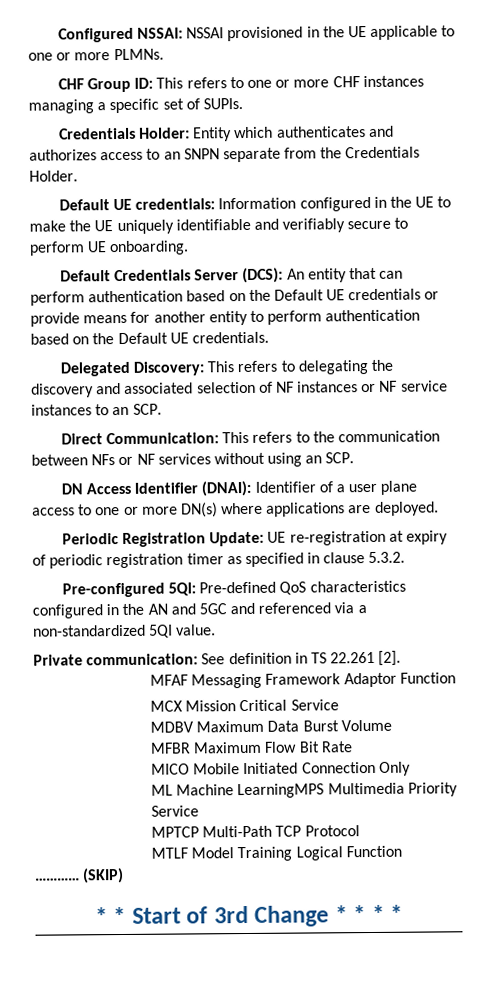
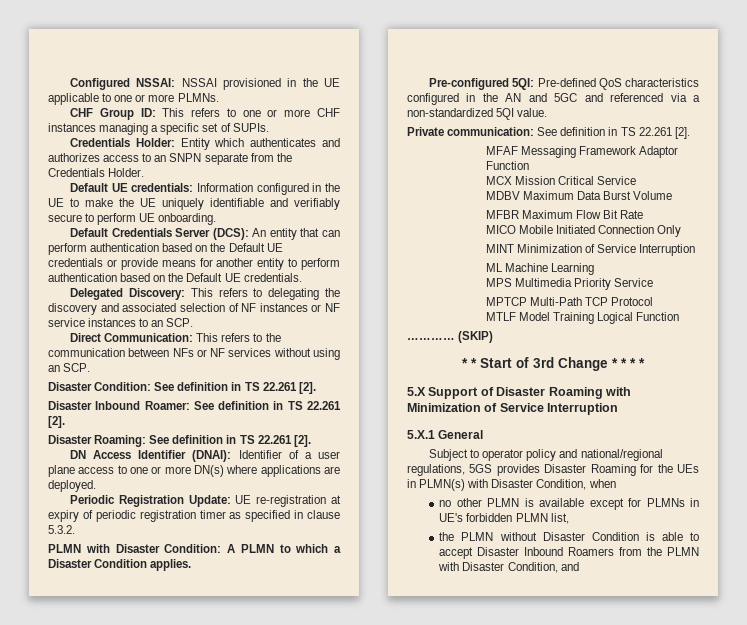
+ Disaster Condition: See definition in TS 22.261 [2].
+ Disaster Inbound Roamer: See definition in TS 22.261 [2].
+ Disaster Roaming: See definition in TS 22.261 [2].
+ PLMN with Disaster Condition: A PLMN to which a Disaster Condition applies.
+ MINT Minimization of Service Interruption
- ML Machine LearningMPS Multimedia Priority Service
+ ML Machine Learning
+ MPS Multimedia Priority Service
+ 5.X Support of Disaster Roaming with Minimization of Service Interruption
+ 5.X.1 General
+ Subject to operator policy and national/regional regulations, 5GS provides Disaster Roaming for the UEs in PLMN(s) with Disaster Condition, when
+ no other PLMN is available except for PLMNs in UE's forbidden PLMN list,
+ the PLMN without Disaster Condition is able to accept Disaster Inbound Roamers from the PLMN with Disaster Condition, and

